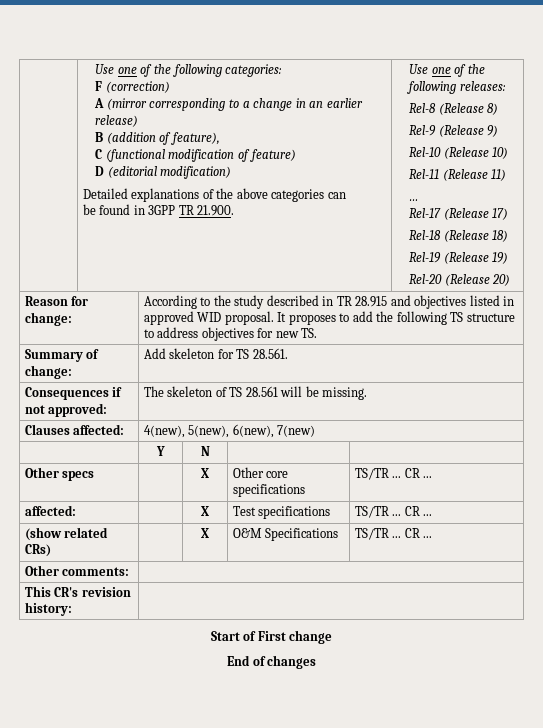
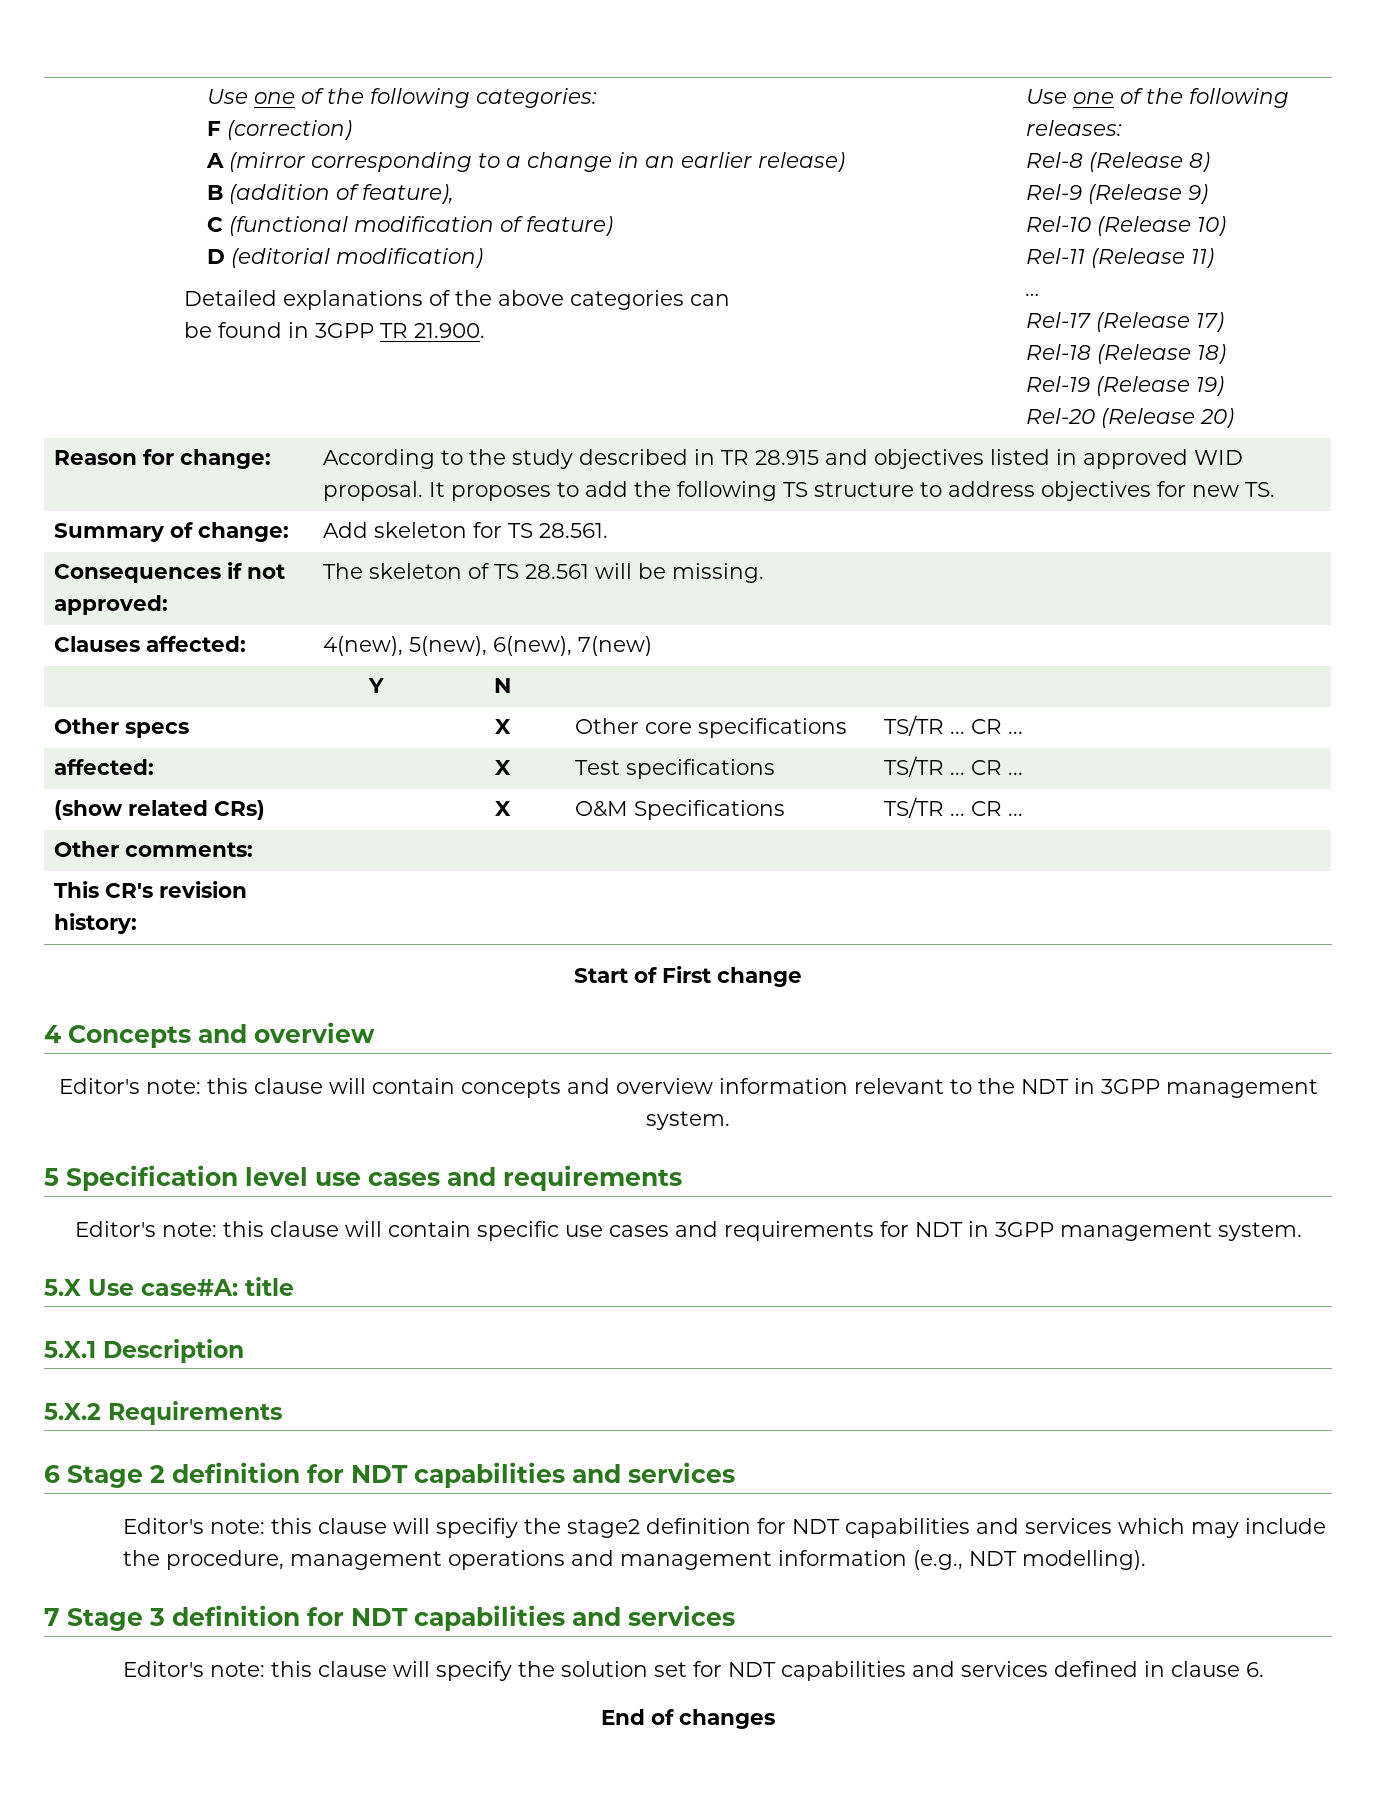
+ 4 Concepts and overview
+ Editor's note: this clause will contain concepts and overview information relevant to the NDT in 3GPP management system.
+ 5 Specification level use cases and requirements
+ Editor's note: this clause will contain specific use cases and requirements for NDT in 3GPP management system.
+ 5.X Use case#A: title
+ 5.X.1 Description
+ 5.X.2 Requirements
+ 6 Stage 2 definition for NDT capabilities and services
+ Editor's note: this clause will specifiy the stage2 definition for NDT capabilities and services which may include the procedure, management operations and management information (e.g., NDT modelling).
+ 7 Stage 3 definition for NDT capabilities and services
+ Editor's note: this clause will specify the solution set for NDT capabilities and services defined in clause 6.

